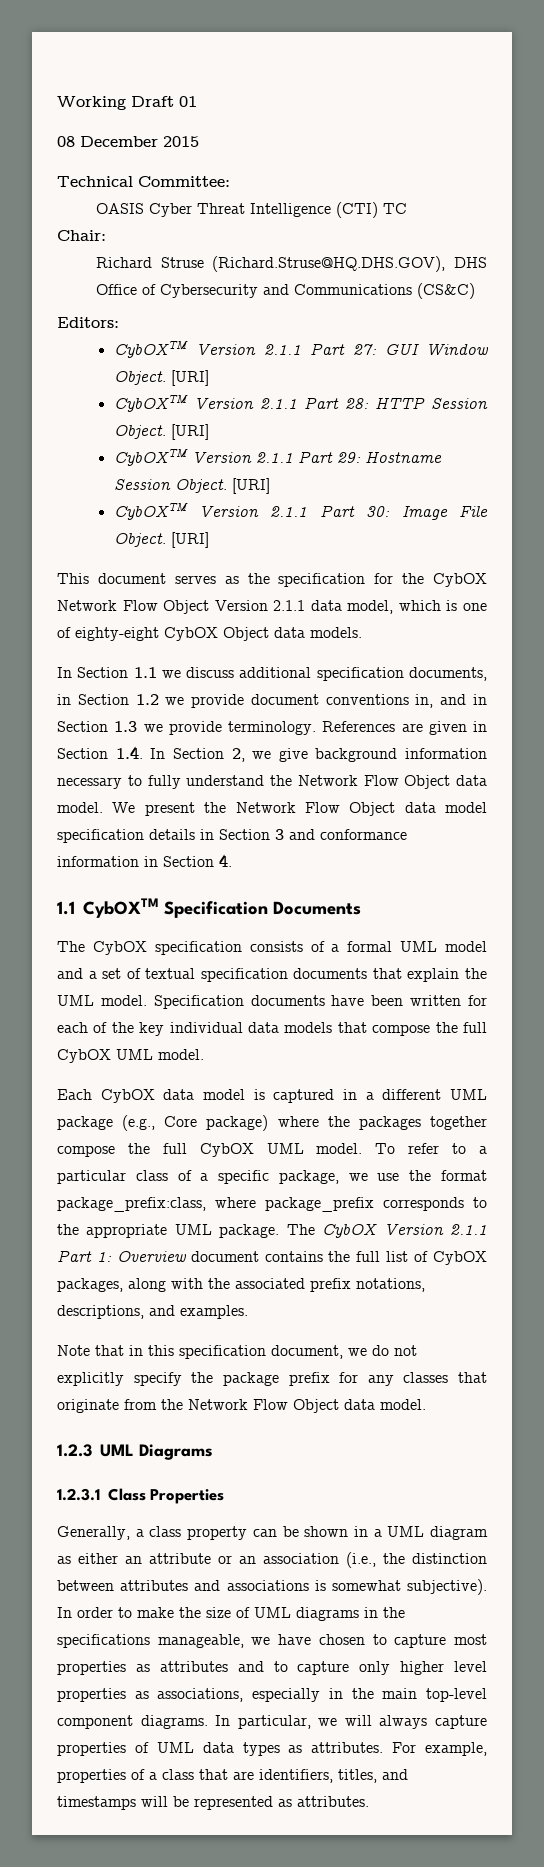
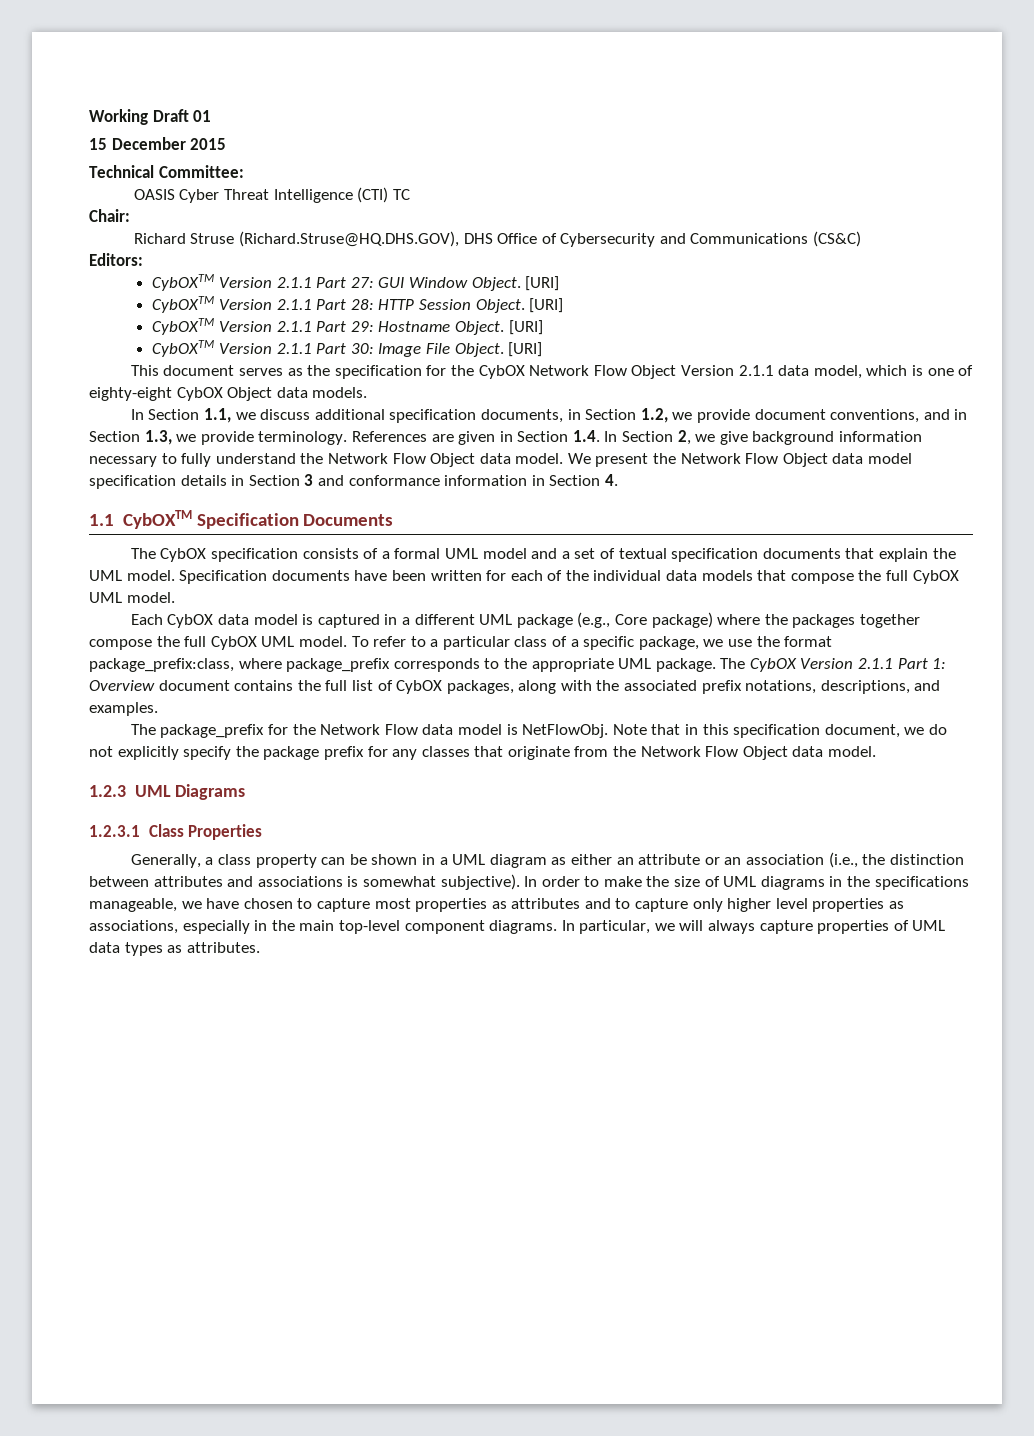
- 08 December 2015
+ 15 December 2015
- CybOXTM Version 2.1.1 Part 29: Hostname Session Object.
+ CybOXTM Version 2.1.1 Part 29: Hostname Object.
- In Section 1.1 we discuss additional specification documents, in Section 1.2 we provide document conventions in, and in Section 1.3 we provide terminology.
+ In Section 1.1, we discuss additional specification documents, in Section 1.2, we provide document conventions, and in Section 1.3, we provide terminology.
- Specification documents have been written for each of the key individual data models that compose the full CybOX UML model.
+ Specification documents have been written for each of the individual data models that compose the full CybOX UML model.
+ The package_prefix for the Network Flow data model is NetFlowObj.
- For example, properties of a class that are identifiers, titles, and timestamps will be represented as attributes.

